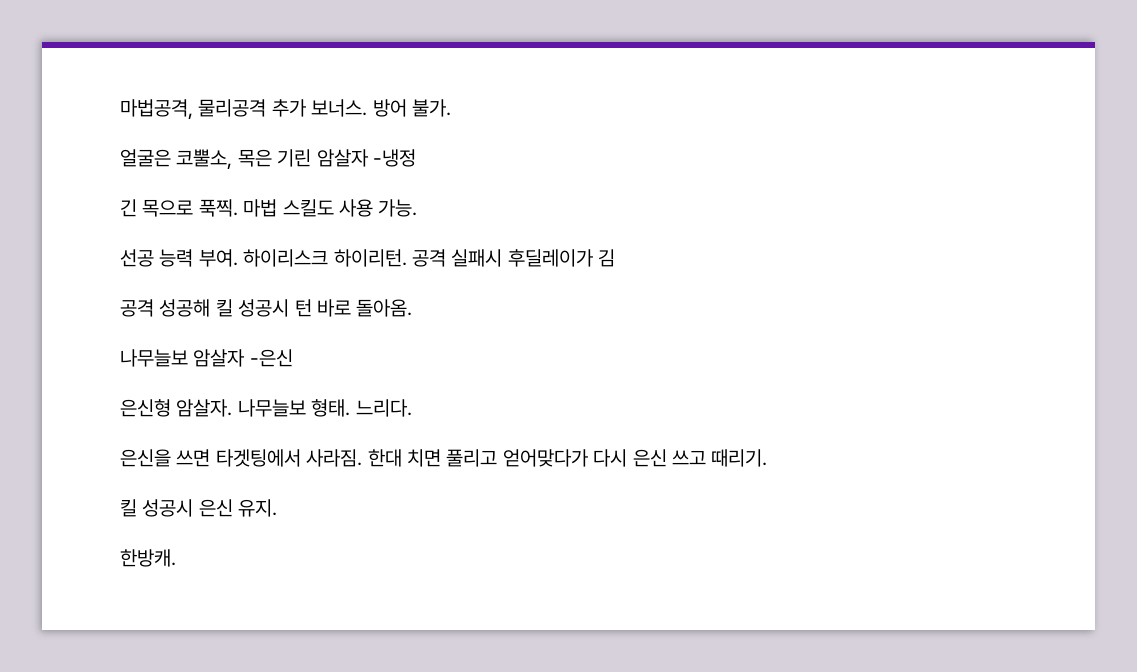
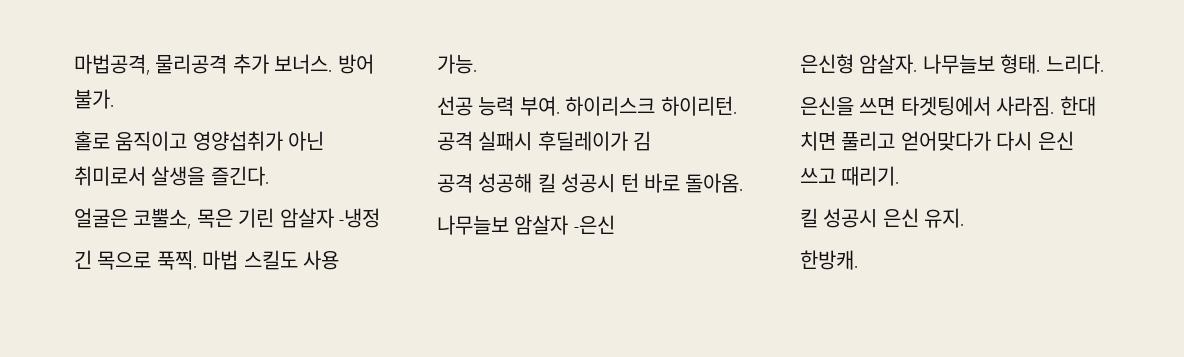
+ 홀로 움직이고 영양섭취가 아닌 취미로서 살생을 즐긴다.

